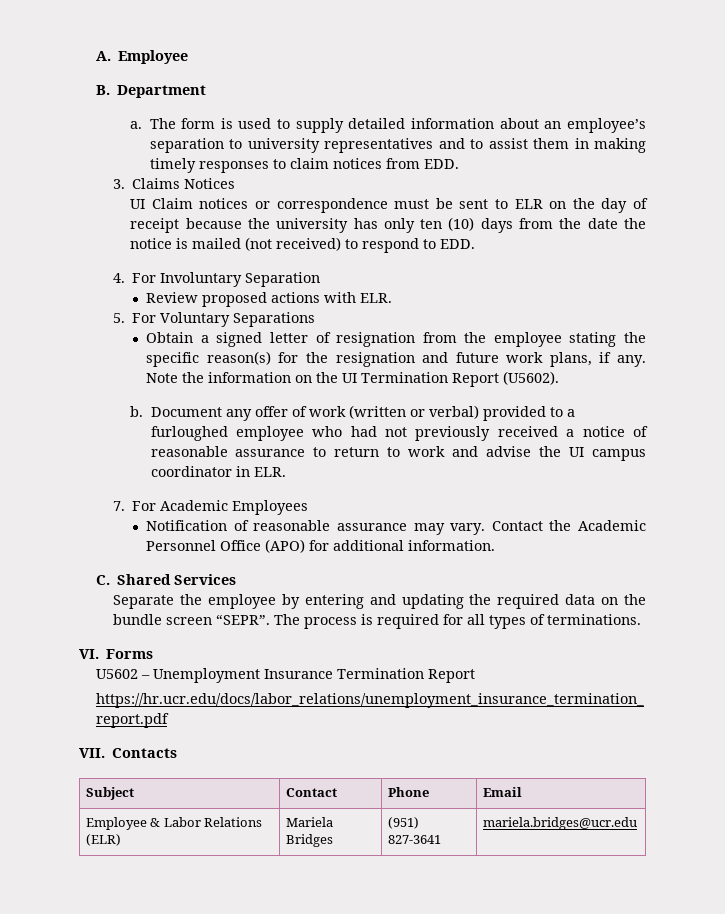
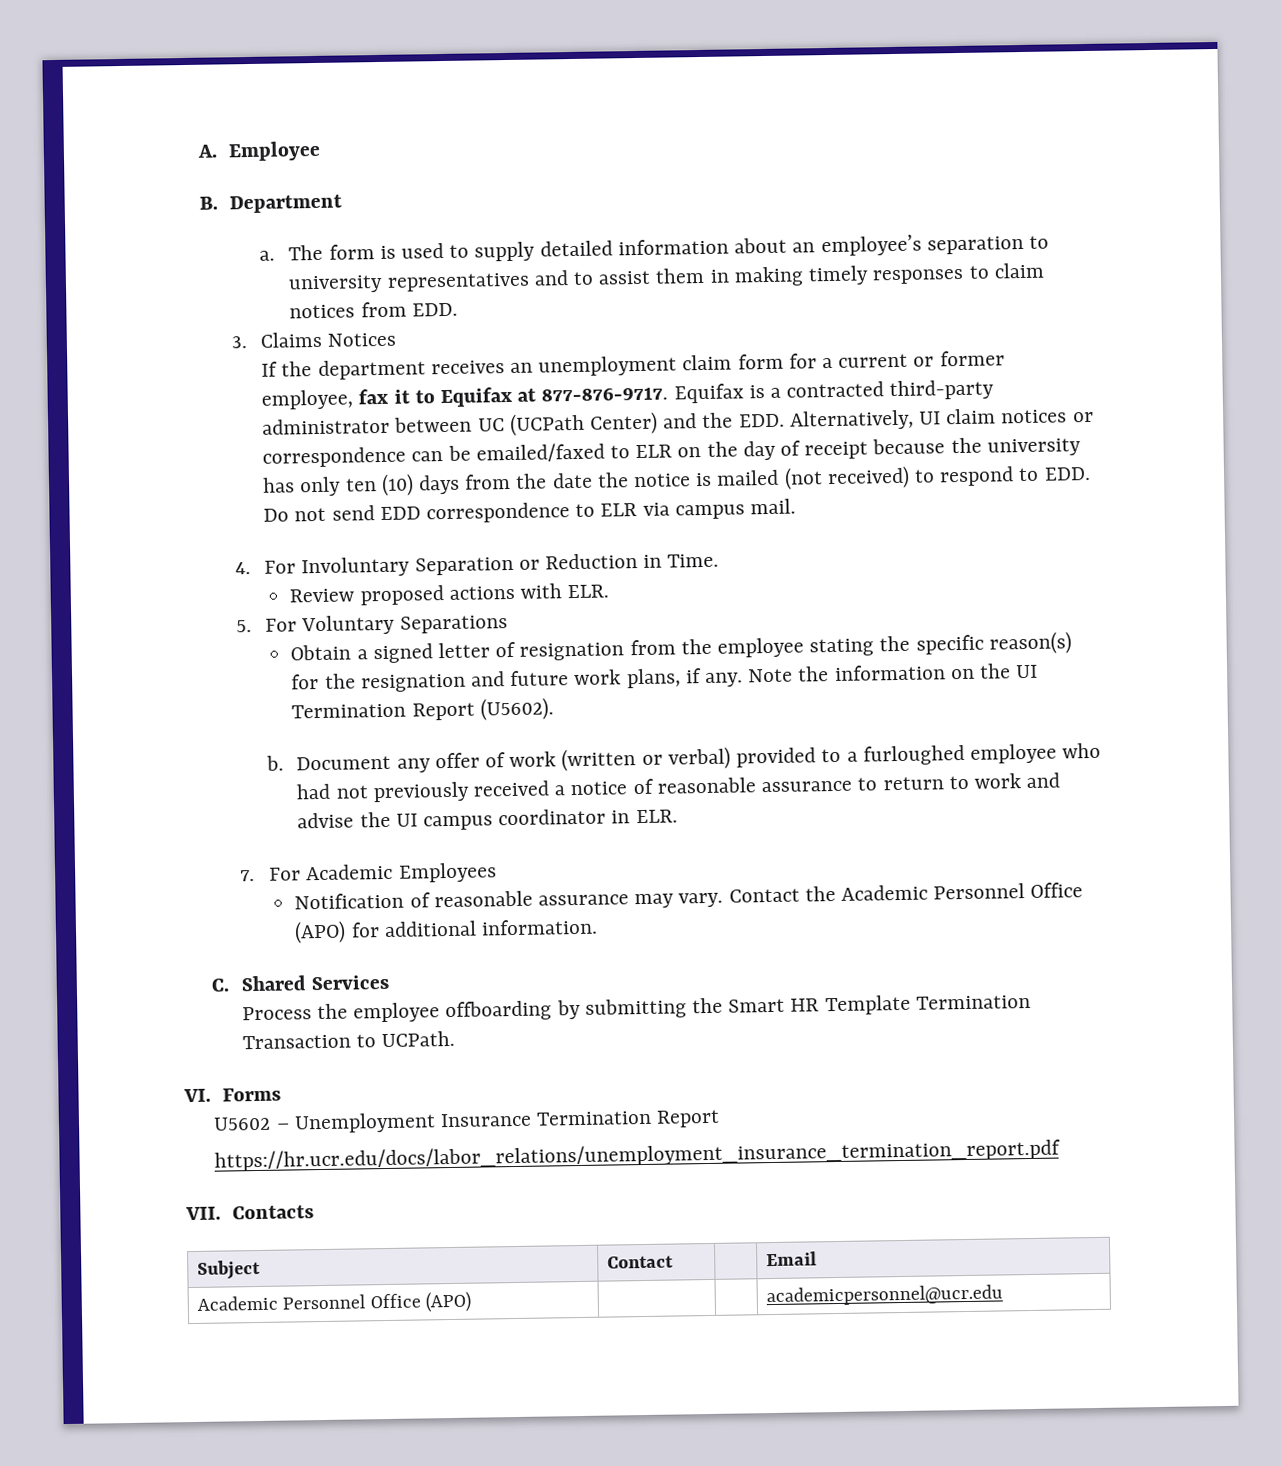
- UI Claim notices or correspondence must be sent to ELR on the day of receipt because the university has only ten (10) days from the date the notice is mailed (not received) to respond to EDD.
+ If the department receives an unemployment claim form for a current or former employee, fax it to Equifax at 877-876-9717. Equifax is a contracted third-party administrator between UC (UCPath Center) and the EDD. Alternatively, UI claim notices or correspondence can be emailed/faxed to ELR on the day of receipt because the university has only ten (10) days from the date the notice is mailed (not received) to respond to EDD. Do not send EDD correspondence to ELR via campus mail.
- 4. For Involuntary Separation
+ 4. For Involuntary Separation or Reduction in Time.
- Separate the employee by entering and updating the required data on the bundle screen “SEPR”. The process is required for all types of terminations.
+ Process the employee offboarding by submitting the Smart HR Template Termination Transaction to UCPath.
- Subject | Contact | Phone | Email
+ Subject | Contact | | Email
- Employee & Labor Relations (ELR) | Mariela Bridges | (951) 827-3641 | mariela.bridges@ucr.edu
+ Academic Personnel Office (APO) | | | academicpersonnel@ucr.edu

